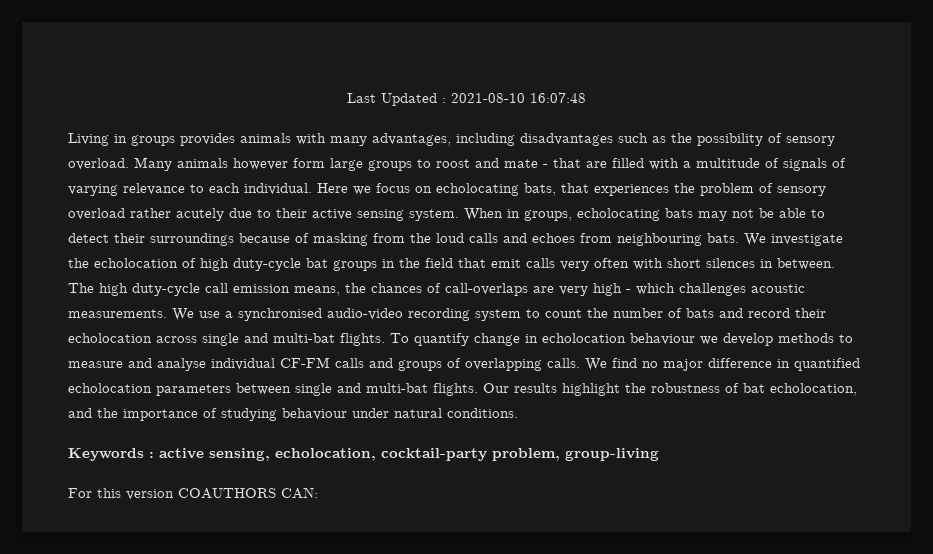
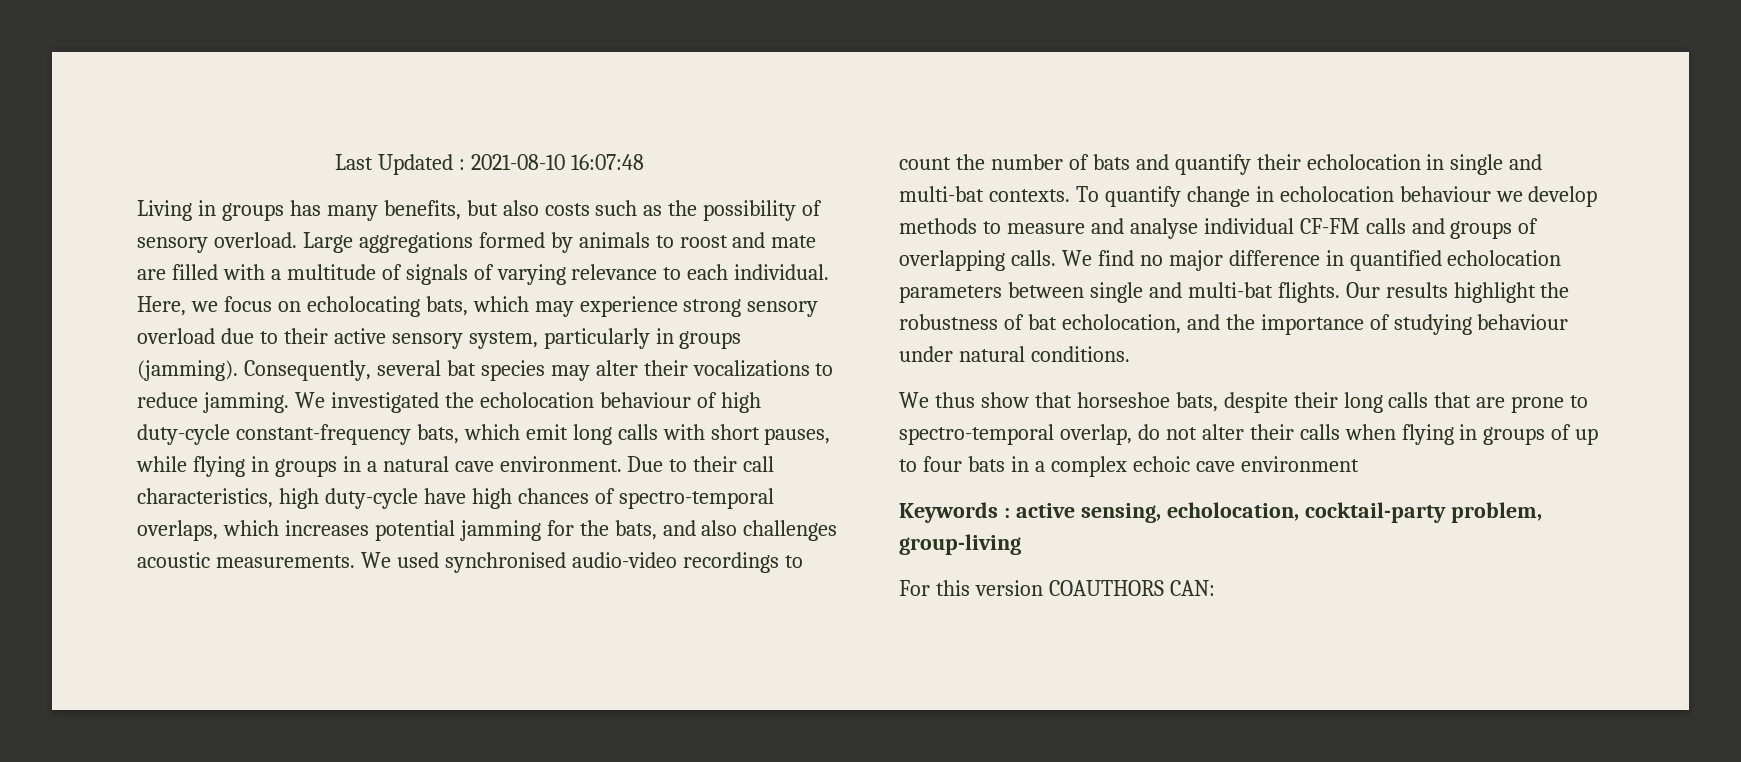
- Living in groups provides animals with many advantages, including disadvantages such as the possibility of sensory overload.
+ Living in groups has many benefits, but also costs such as the possibility of sensory overload.
- Many animals however form large groups to roost and mate - that are filled with a multitude of signals of varying relevance to each individual.
+ Large aggregations formed by animals to roost and mate are filled with a multitude of signals of varying relevance to each individual.
- Here we focus on echolocating bats, that experiences the problem of sensory overload rather acutely due to their active sensing system. When in groups, echolocating bats may not be able to detect their surroundings because of masking from the loud calls and echoes from neighbouring bats. We investigate the echolocation of high duty-cycle bat groups in the field that emit calls very often with short silences in between. The high duty-cycle call emission means, the chances of call-overlaps are very high - which challenges acoustic measurements. We use a synchronised audio-video recording system to count the number of bats and record their echolocation across single and multi-bat flights.
+ Here, we focus on echolocating bats, which may experience strong sensory overload due to their active sensory system, particularly in groups (jamming). Consequently, several bat species may alter their vocalizations to reduce jamming. We investigated the echolocation behaviour of high duty-cycle constant-frequency bats, which emit long calls with short pauses, while flying in groups in a natural cave environment. Due to their call characteristics, high duty-cycle have high chances of spectro-temporal overlaps, which increases potential jamming for the bats, and also challenges acoustic measurements. We used synchronised audio-video recordings to count the number of bats and quantify their echolocation in single and multi-bat contexts.
+ We thus show that horseshoe bats, despite their long calls that are prone to spectro-temporal overlap, do not alter their calls when flying in groups of up to four bats in a complex echoic cave environment

